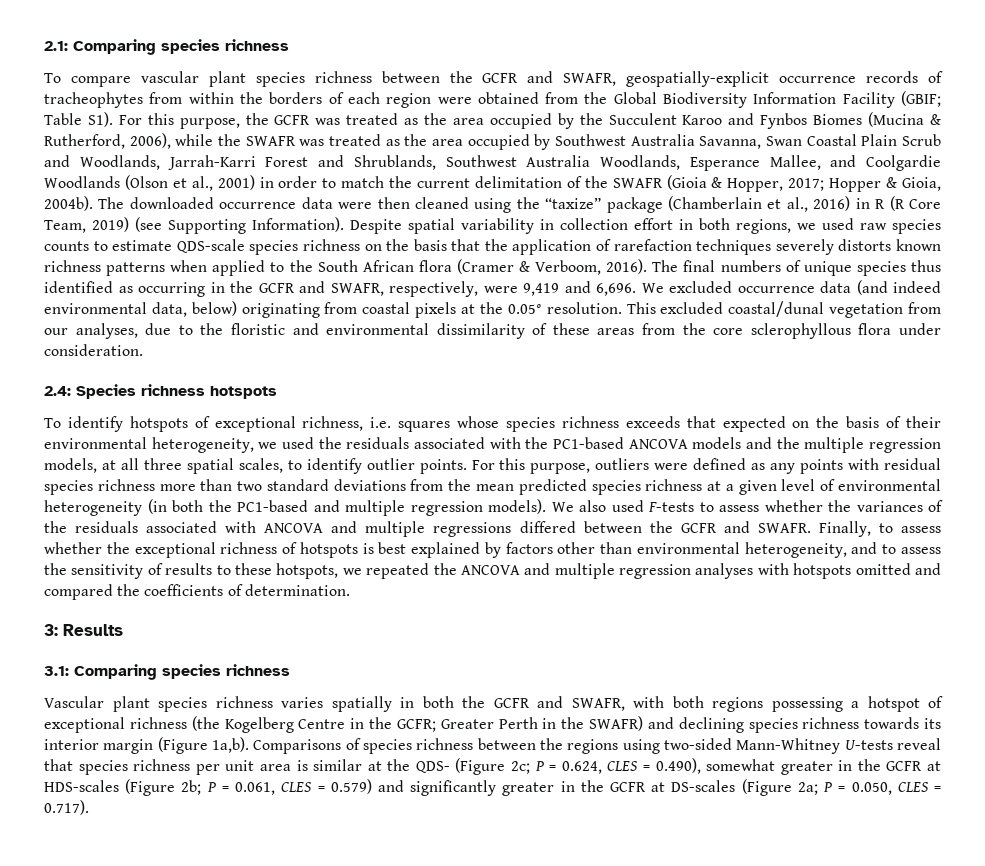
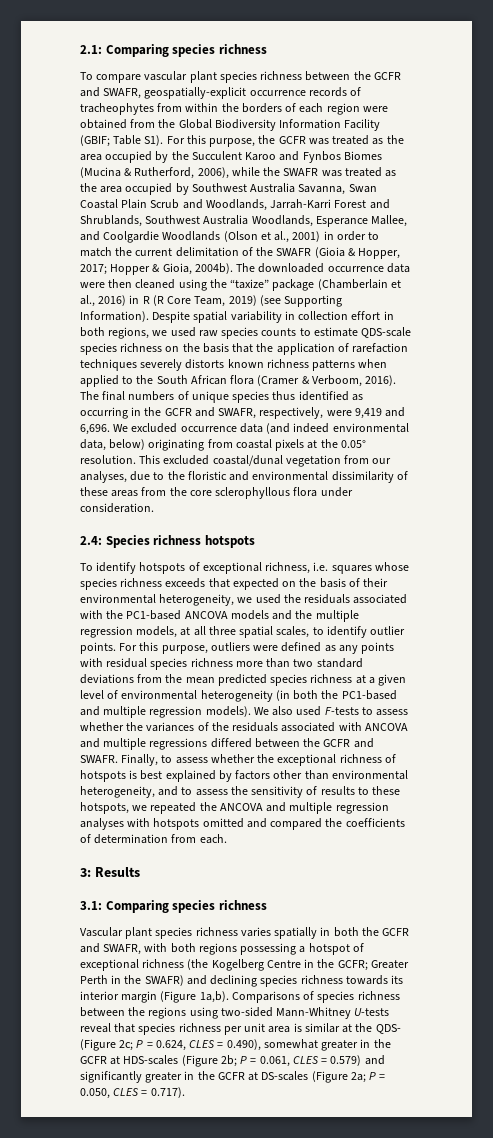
- Finally, to assess whether the exceptional richness of hotspots is best explained by factors other than environmental heterogeneity, and to assess the sensitivity of results to these hotspots, we repeated the ANCOVA and multiple regression analyses with hotspots omitted and compared the coefficients of determination.
+ Finally, to assess whether the exceptional richness of hotspots is best explained by factors other than environmental heterogeneity, and to assess the sensitivity of results to these hotspots, we repeated the ANCOVA and multiple regression analyses with hotspots omitted and compared the coefficients of determination from each.

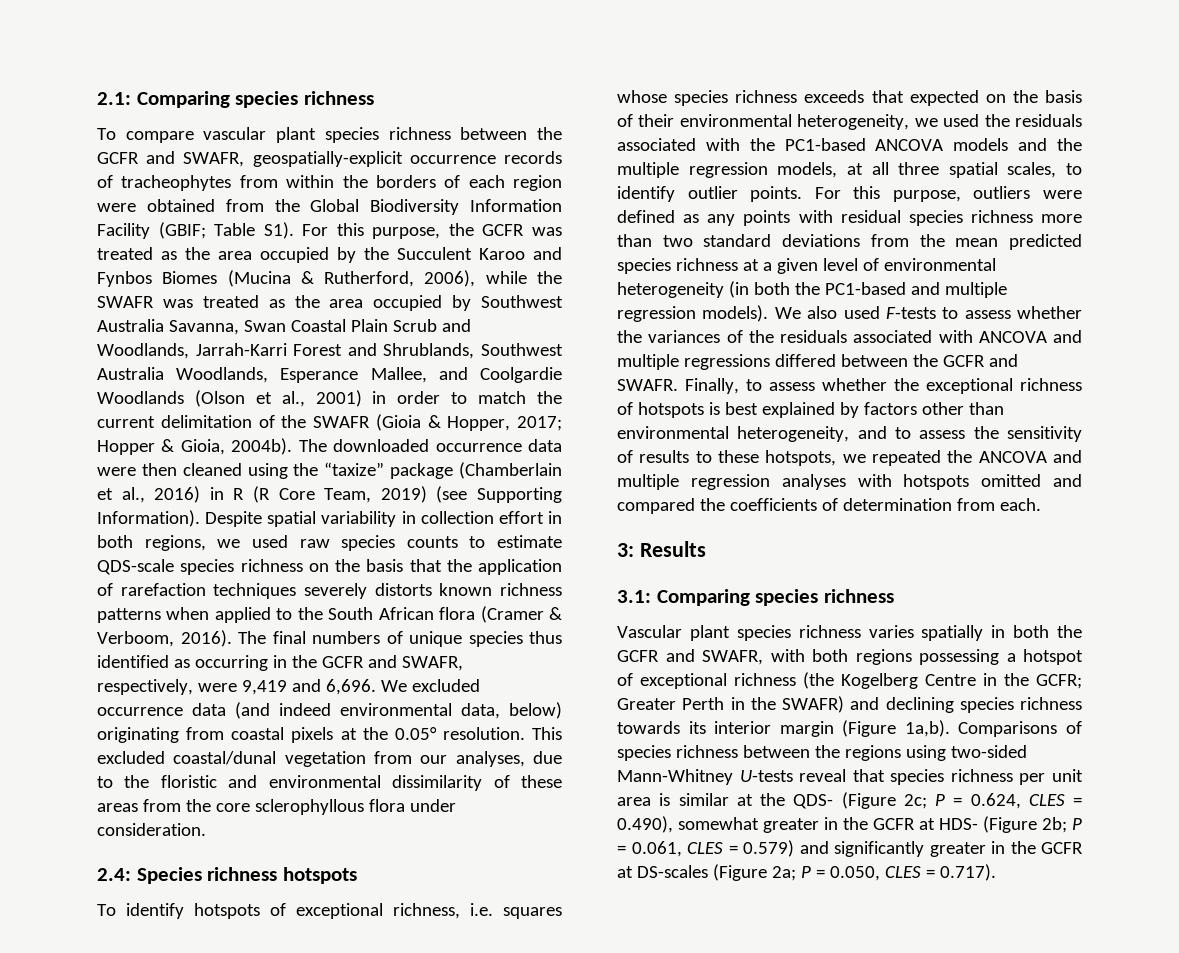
- P = 0.624, CLES = 0.490), somewhat greater in the GCFR at HDS-scales (Figure 2b;
+ P = 0.624, CLES = 0.490), somewhat greater in the GCFR at HDS- (Figure 2b;

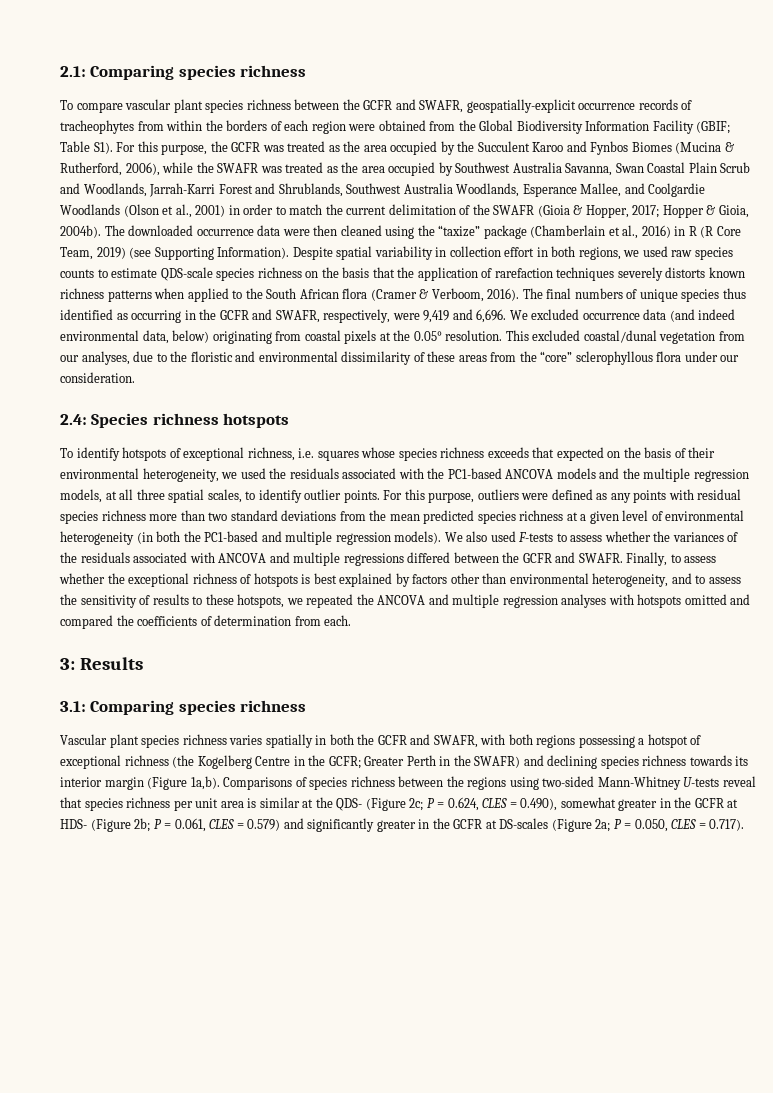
- This excluded coastal/dunal vegetation from our analyses, due to the floristic and environmental dissimilarity of these areas from the core sclerophyllous flora under consideration.
+ This excluded coastal/dunal vegetation from our analyses, due to the floristic and environmental dissimilarity of these areas from the “core” sclerophyllous flora under our consideration.

